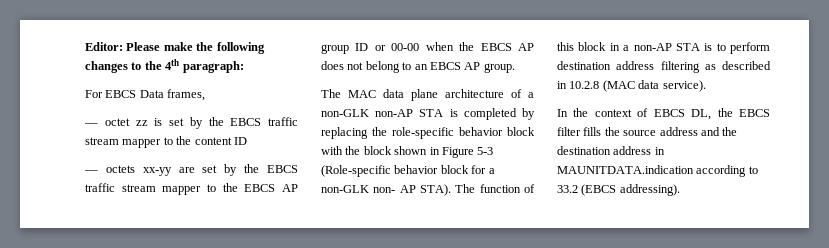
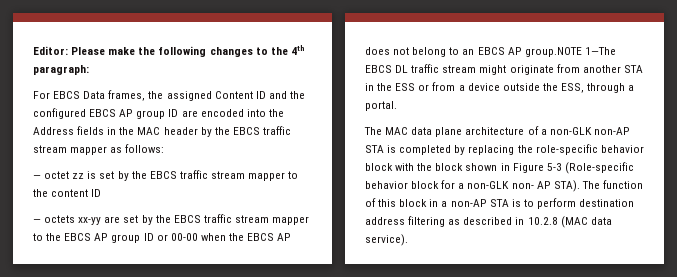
- For EBCS Data frames,
+ For EBCS Data frames, the assigned Content ID and the configured EBCS AP group ID are encoded into the Address fields in the MAC header by the EBCS traffic stream mapper as follows:
- — octets xx-yy are set by the EBCS traffic stream mapper to the EBCS AP group ID or 00-00 when the EBCS AP does not belong to an EBCS AP group.
+ — octets xx-yy are set by the EBCS traffic stream mapper to the EBCS AP group ID or 00-00 when the EBCS AP does not belong to an EBCS AP group.NOTE 1—The EBCS DL traffic stream might originate from another STA in the ESS or from a device outside the ESS, through a portal.
- In the context of EBCS DL, the EBCS filter fills the source address and the destination address in MAUNITDATA.indication according to 33.2 (EBCS addressing).

